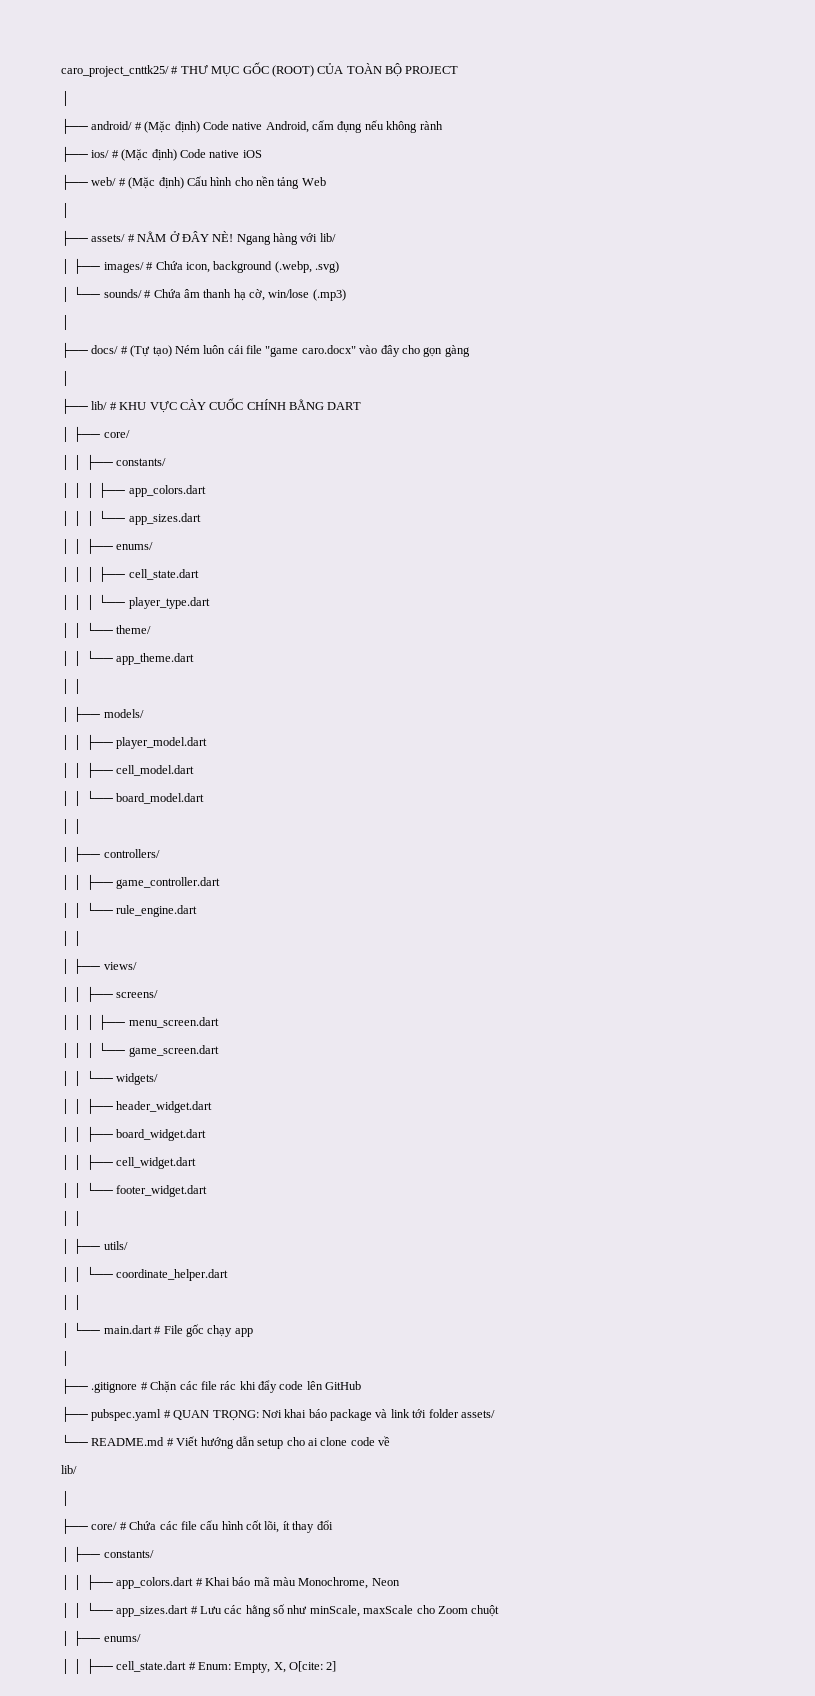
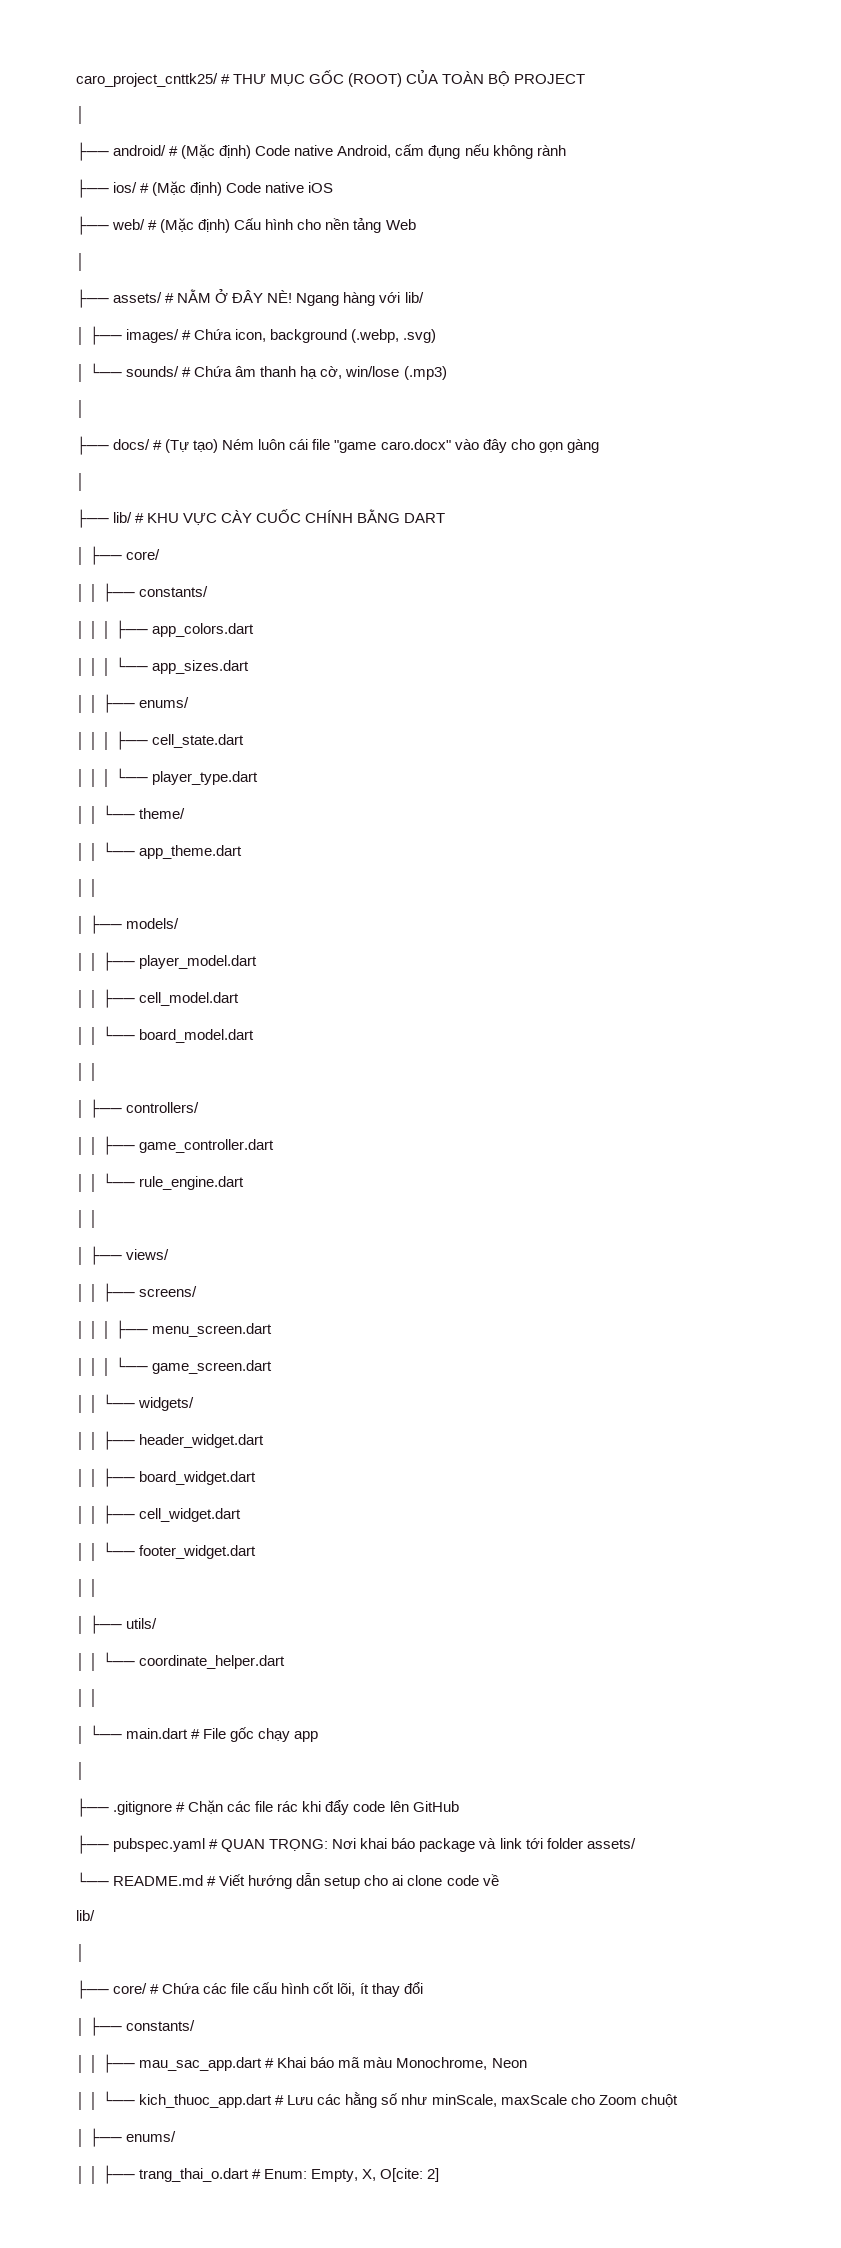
- │ │ ├── app_colors.dart # Khai báo mã màu Monochrome, Neon
+ │ │ ├── mau_sac_app.dart # Khai báo mã màu Monochrome, Neon
- │ │ └── app_sizes.dart # Lưu các hằng số như minScale, maxScale cho Zoom chuột
+ │ │ └── kich_thuoc_app.dart # Lưu các hằng số như minScale, maxScale cho Zoom chuột
- │ │ ├── cell_state.dart # Enum: Empty, X, O[cite: 2]
+ │ │ ├── trang_thai_o.dart # Enum: Empty, X, O[cite: 2]

